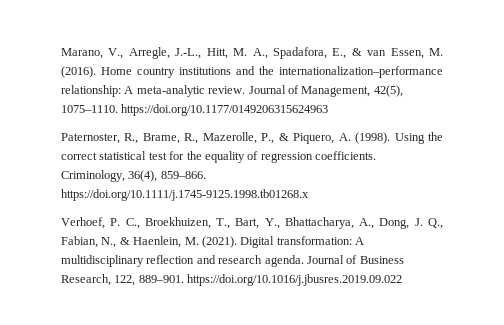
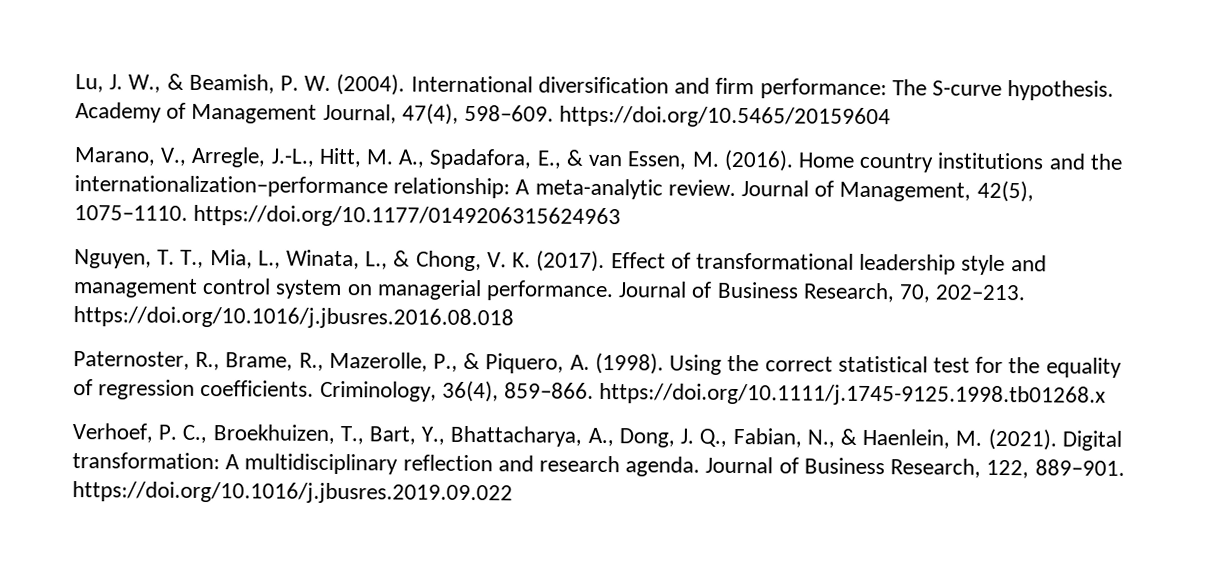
+ Lu, J. W., & Beamish, P. W. (2004). International diversification and firm performance: The S-curve hypothesis. Academy of Management Journal, 47(4), 598–609. https://doi.org/10.5465/20159604
+ Nguyen, T. T., Mia, L., Winata, L., & Chong, V. K. (2017). Effect of transformational leadership style and management control system on managerial performance. Journal of Business Research, 70, 202–213. https://doi.org/10.1016/j.jbusres.2016.08.018

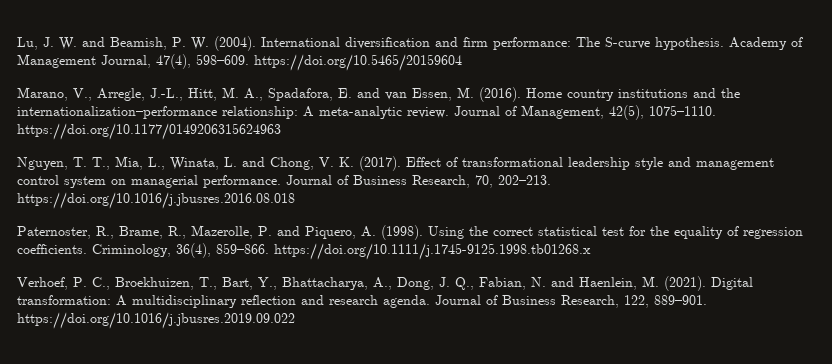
- Lu, J. W., & Beamish, P. W. (2004).
+ Lu, J. W. and Beamish, P. W. (2004).
- Marano, V., Arregle, J.-L., Hitt, M. A., Spadafora, E., & van Essen, M. (2016).
+ Marano, V., Arregle, J.-L., Hitt, M. A., Spadafora, E. and van Essen, M. (2016).
- Nguyen, T. T., Mia, L., Winata, L., & Chong, V. K. (2017).
+ Nguyen, T. T., Mia, L., Winata, L. and Chong, V. K. (2017).
- Paternoster, R., Brame, R., Mazerolle, P., & Piquero, A. (1998).
+ Paternoster, R., Brame, R., Mazerolle, P. and Piquero, A. (1998).
- Verhoef, P. C., Broekhuizen, T., Bart, Y., Bhattacharya, A., Dong, J. Q., Fabian, N., & Haenlein, M. (2021).
+ Verhoef, P. C., Broekhuizen, T., Bart, Y., Bhattacharya, A., Dong, J. Q., Fabian, N. and Haenlein, M. (2021).

